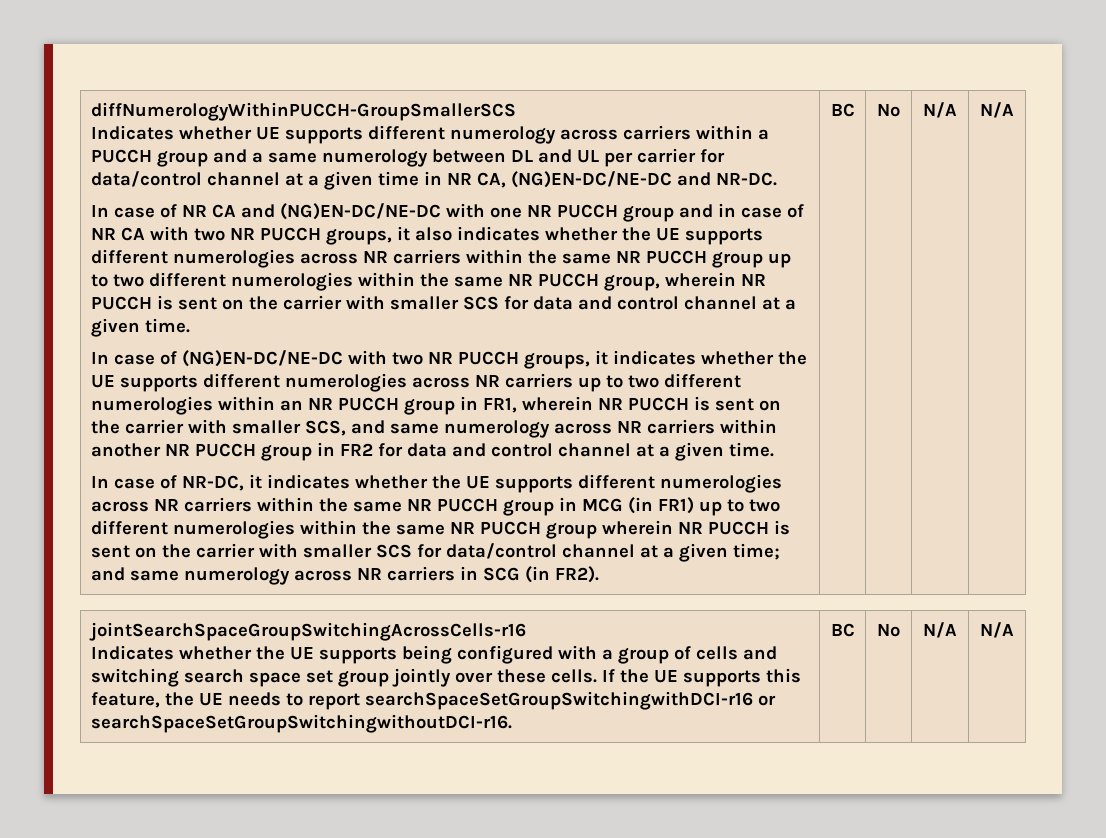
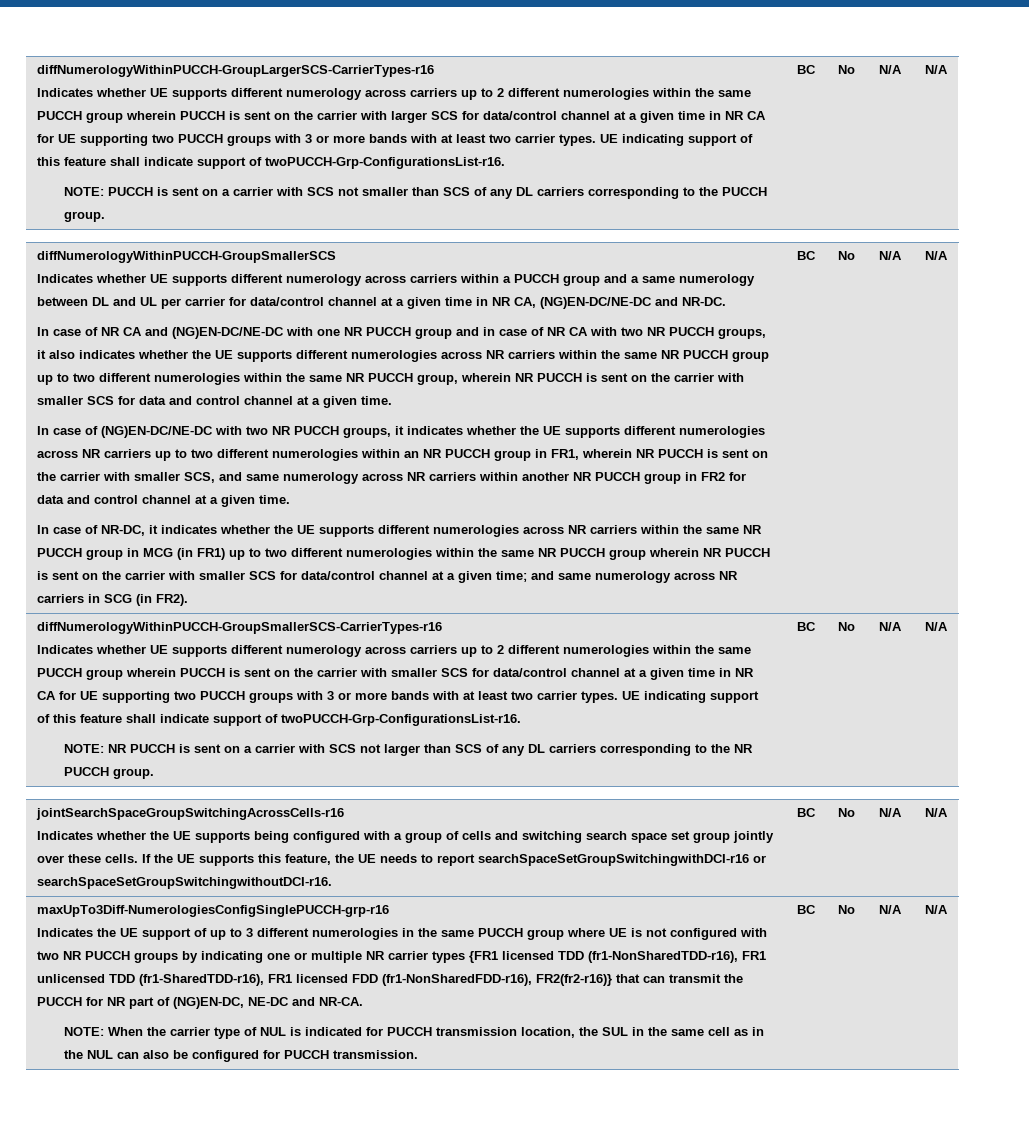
+ diffNumerologyWithinPUCCH-GroupLargerSCS-CarrierTypes-r16
+ Indicates whether UE supports different numerology across carriers up to 2 different numerologies within the same PUCCH group wherein PUCCH is sent on the carrier with larger SCS for data/control channel at a given time in NR CA for UE supporting two PUCCH groups with 3 or more bands with at least two carrier types. UE indicating support of this feature shall indicate support of twoPUCCH-Grp-ConfigurationsList-r16.
+ NOTE: PUCCH is sent on a carrier with SCS not smaller than SCS of any DL carriers corresponding to the PUCCH group. | BC | No | N/A | N/A
+ diffNumerologyWithinPUCCH-GroupSmallerSCS-CarrierTypes-r16
+ Indicates whether UE supports different numerology across carriers up to 2 different numerologies within the same PUCCH group wherein PUCCH is sent on the carrier with smaller SCS for data/control channel at a given time in NR CA for UE supporting two PUCCH groups with 3 or more bands with at least two carrier types. UE indicating support of this feature shall indicate support of twoPUCCH-Grp-ConfigurationsList-r16.
+ NOTE: NR PUCCH is sent on a carrier with SCS not larger than SCS of any DL carriers corresponding to the NR PUCCH group. | BC | No | N/A | N/A
+ maxUpTo3Diff-NumerologiesConfigSinglePUCCH-grp-r16
+ Indicates the UE support of up to 3 different numerologies in the same PUCCH group where UE is not configured with two NR PUCCH groups by indicating one or multiple NR carrier types {FR1 licensed TDD (fr1-NonSharedTDD-r16), FR1 unlicensed TDD (fr1-SharedTDD-r16), FR1 licensed FDD (fr1-NonSharedFDD-r16), FR2(fr2-r16)} that can transmit the PUCCH for NR part of (NG)EN-DC, NE-DC and NR-CA.
+ NOTE: When the carrier type of NUL is indicated for PUCCH transmission location, the SUL in the same cell as in the NUL can also be configured for PUCCH transmission. | BC | No | N/A | N/A

